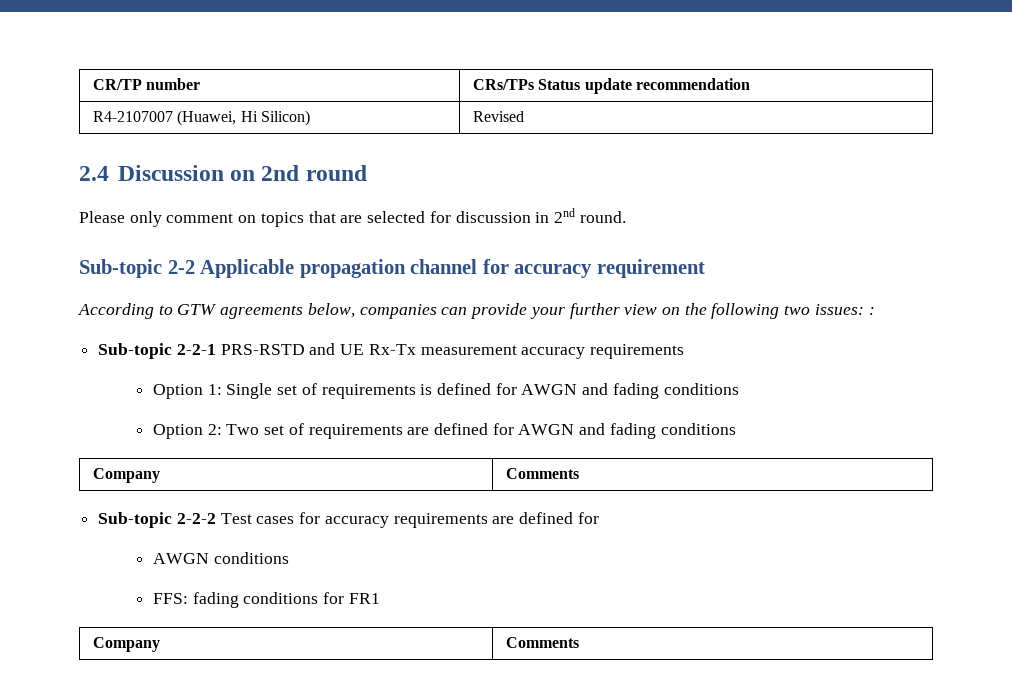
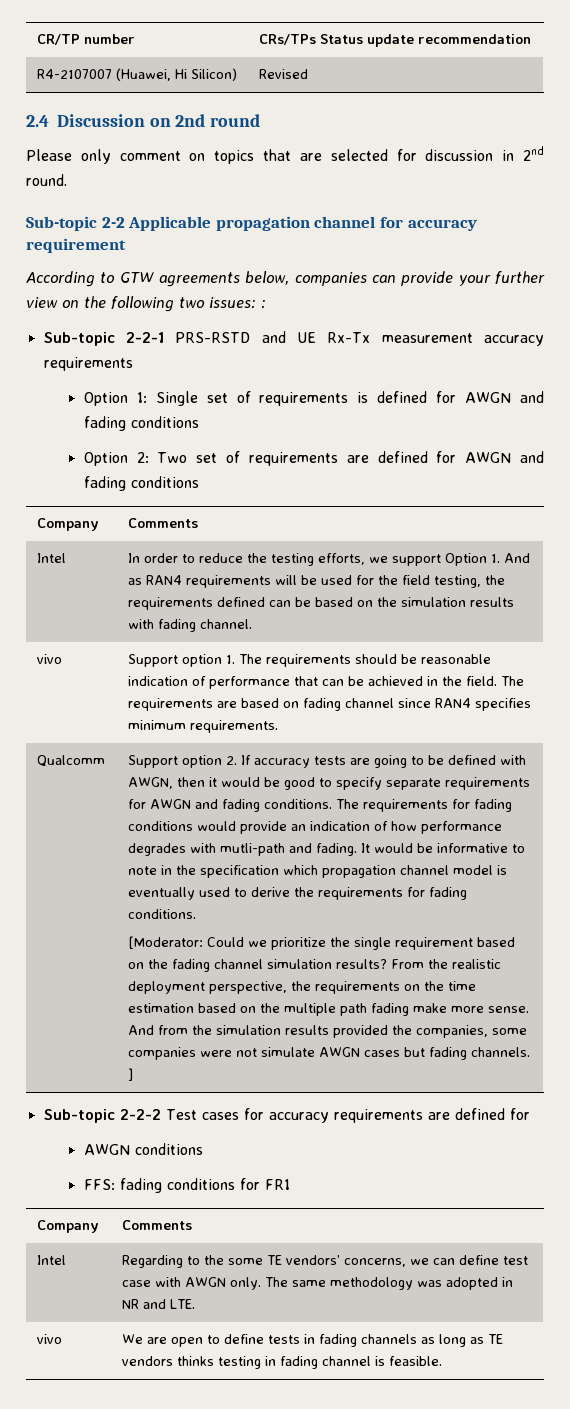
+ Intel | In order to reduce the testing efforts, we support Option 1. And as RAN4 requirements will be used for the field testing, the requirements defined can be based on the simulation results with fading channel.
+ vivo | Support option 1. The requirements should be reasonable indication of performance that can be achieved in the field. The requirements are based on fading channel since RAN4 specifies minimum requirements.
+ Qualcomm | Support option 2. If accuracy tests are going to be defined with AWGN, then it would be good to specify separate requirements for AWGN and fading conditions. The requirements for fading conditions would provide an indication of how performance degrades with mutli-path and fading. It would be informative to note in the specification which propagation channel model is eventually used to derive the requirements for fading conditions.
+ [Moderator: Could we prioritize the single requirement based on the fading channel simulation results? From the realistic deployment perspective, the requirements on the time estimation based on the multiple path fading make more sense. And from the simulation results provided the companies, some companies were not simulate AWGN cases but fading channels. ]
+ Intel | Regarding to the some TE vendors’ concerns, we can define test case with AWGN only. The same methodology was adopted in NR and LTE.
+ vivo | We are open to define tests in fading channels as long as TE vendors thinks testing in fading channel is feasible.

